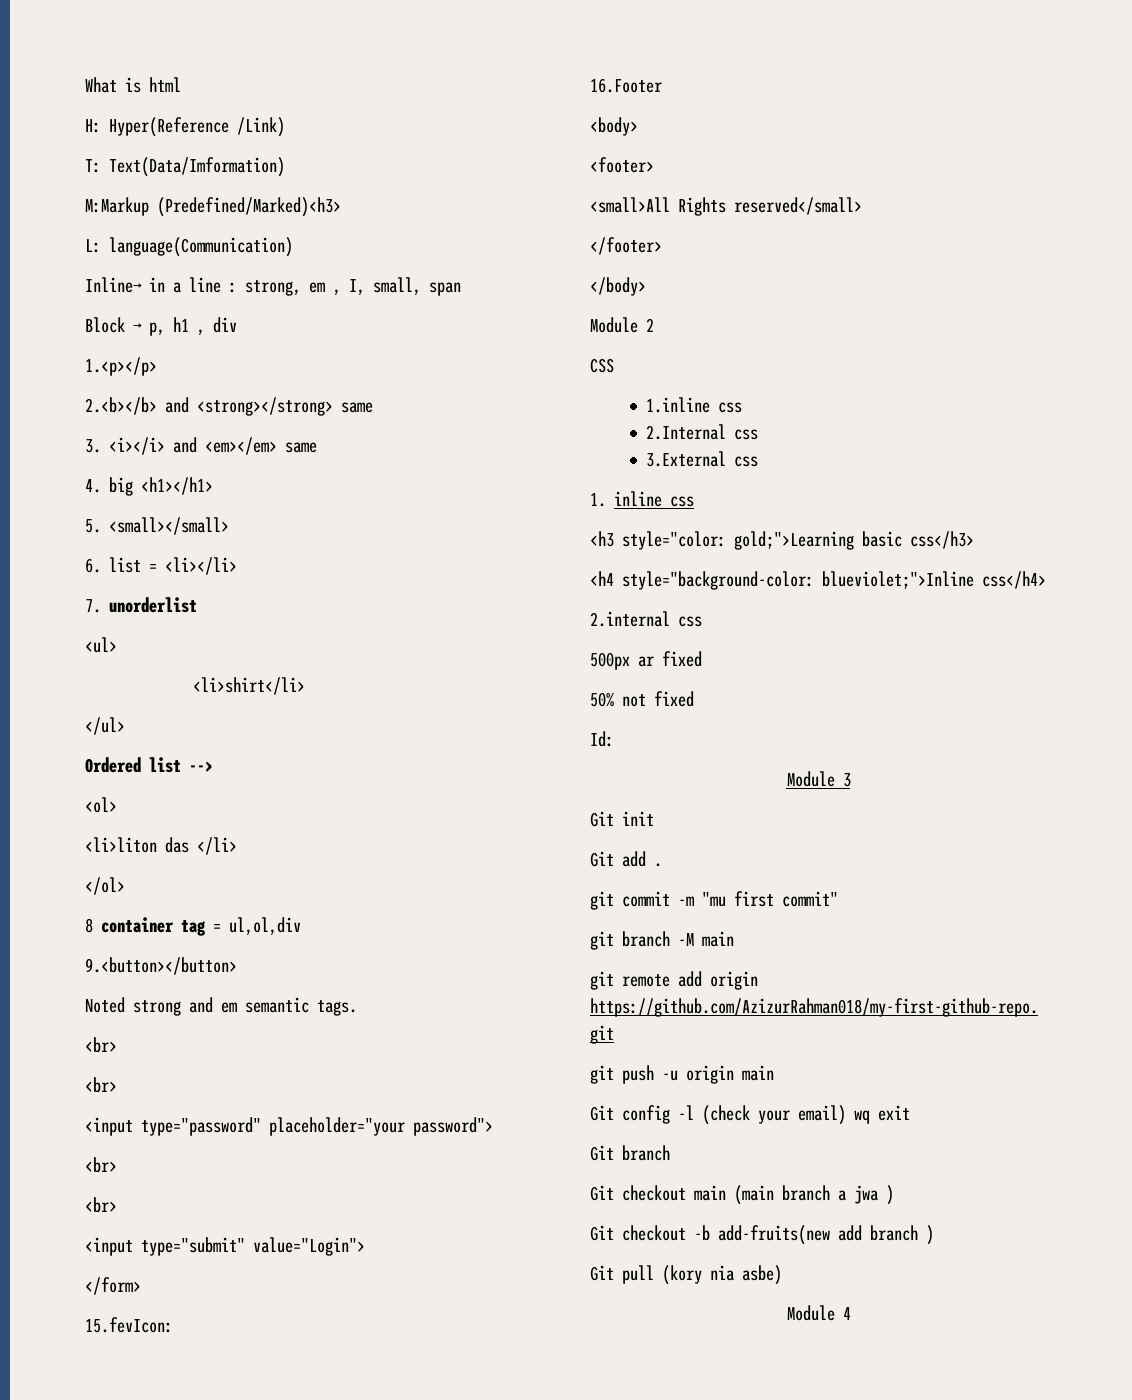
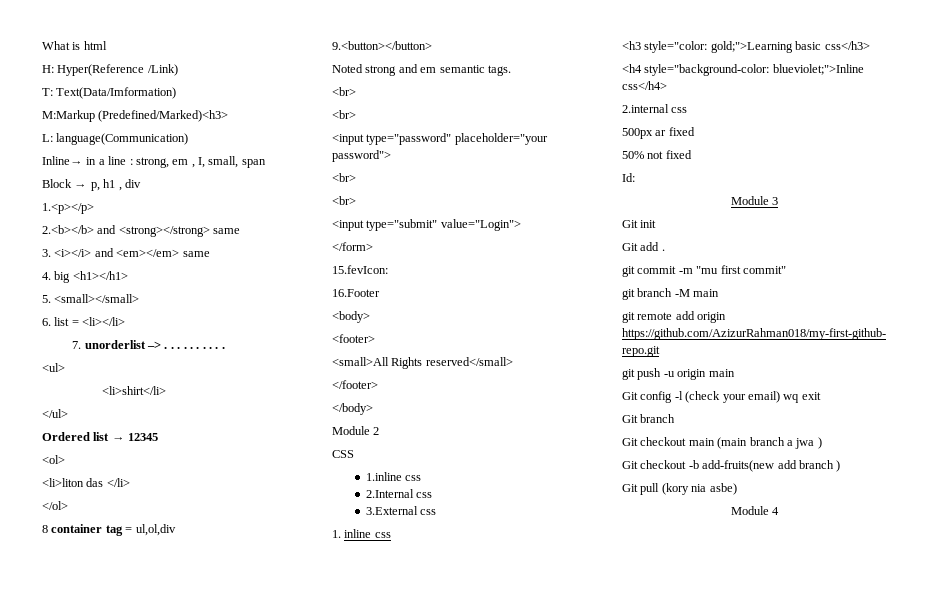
- 7. unorderlist
+ 7. unorderlist –> . . . . . . . . . .
- Ordered list -->
+ Ordered list → 12345

